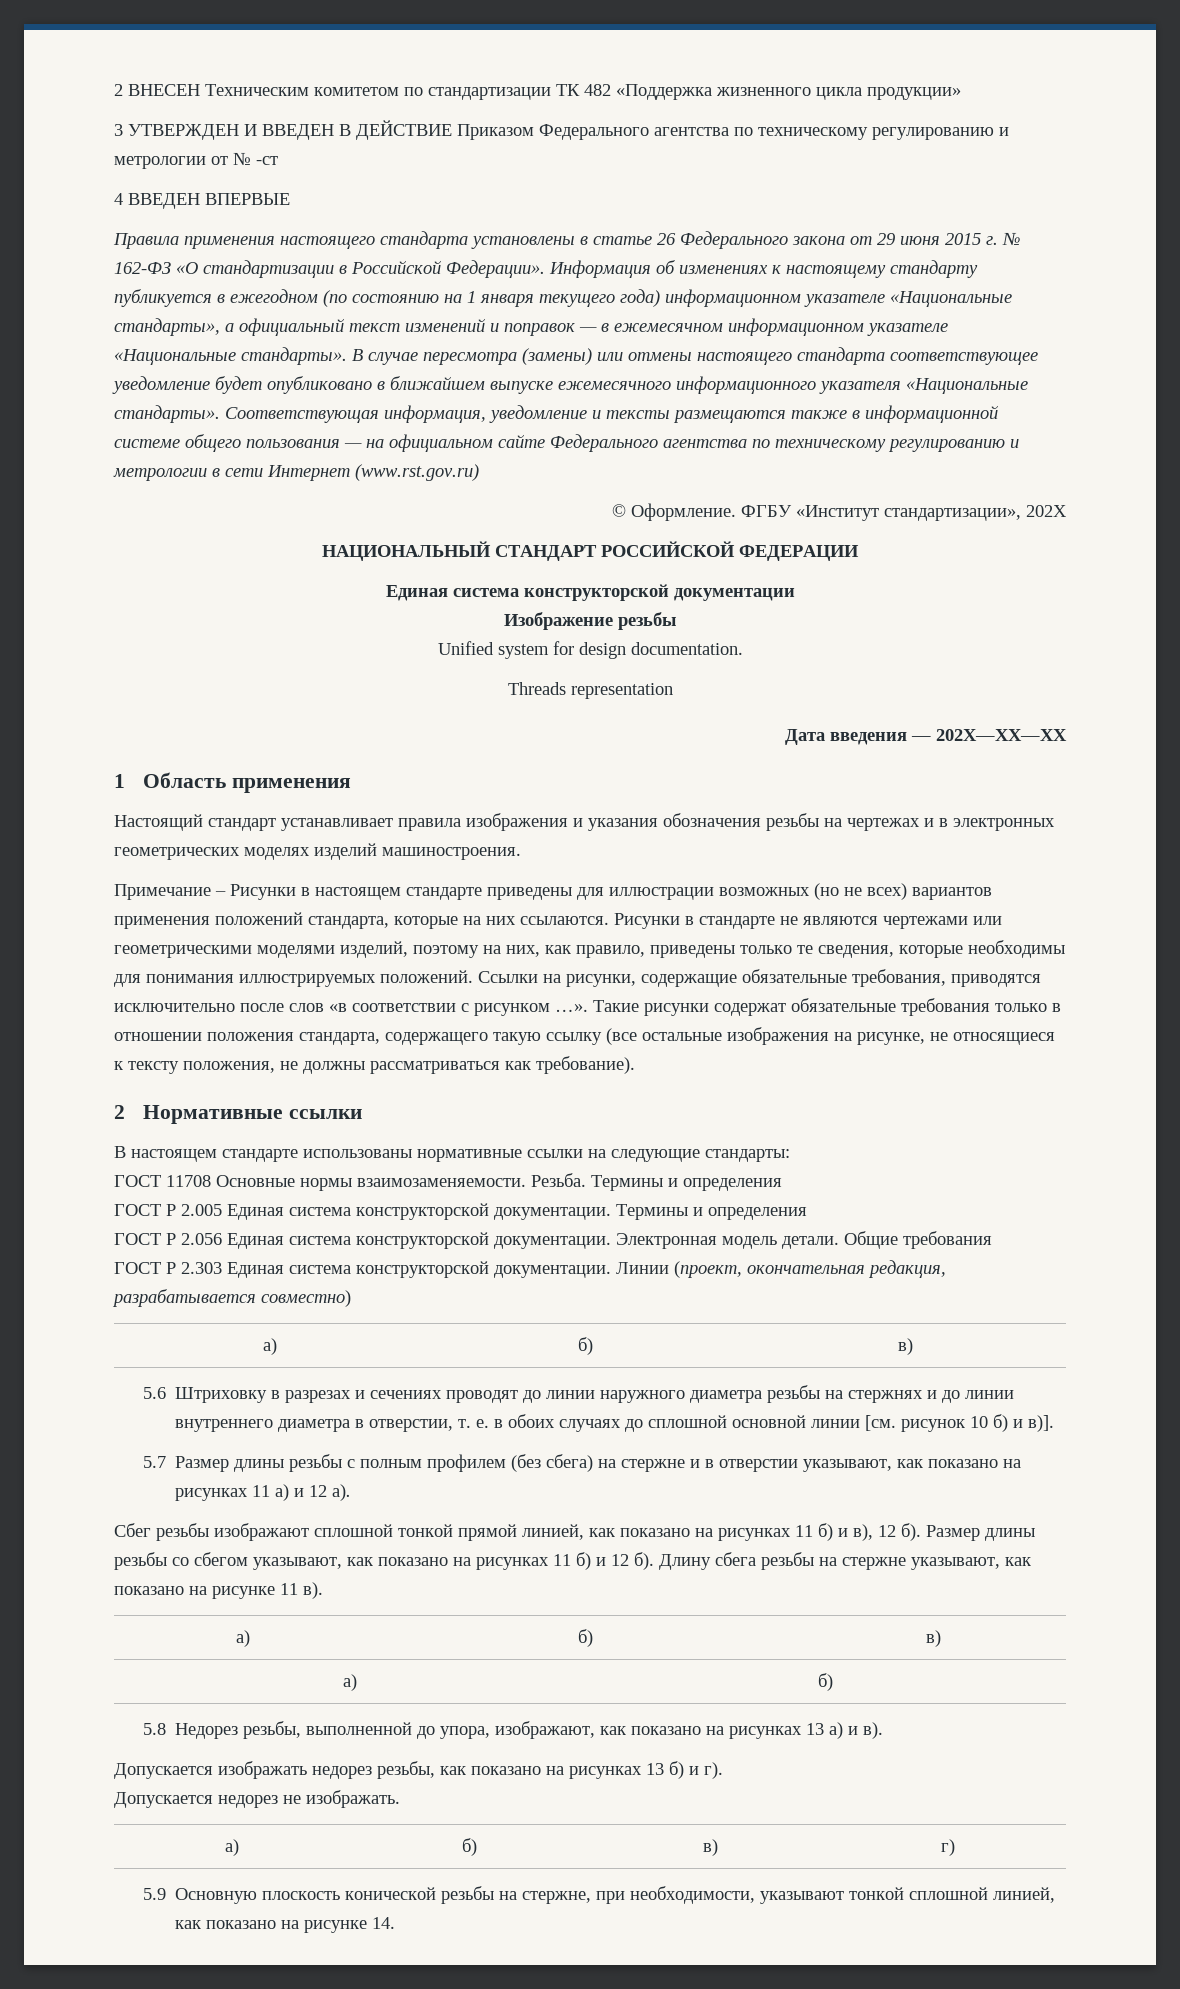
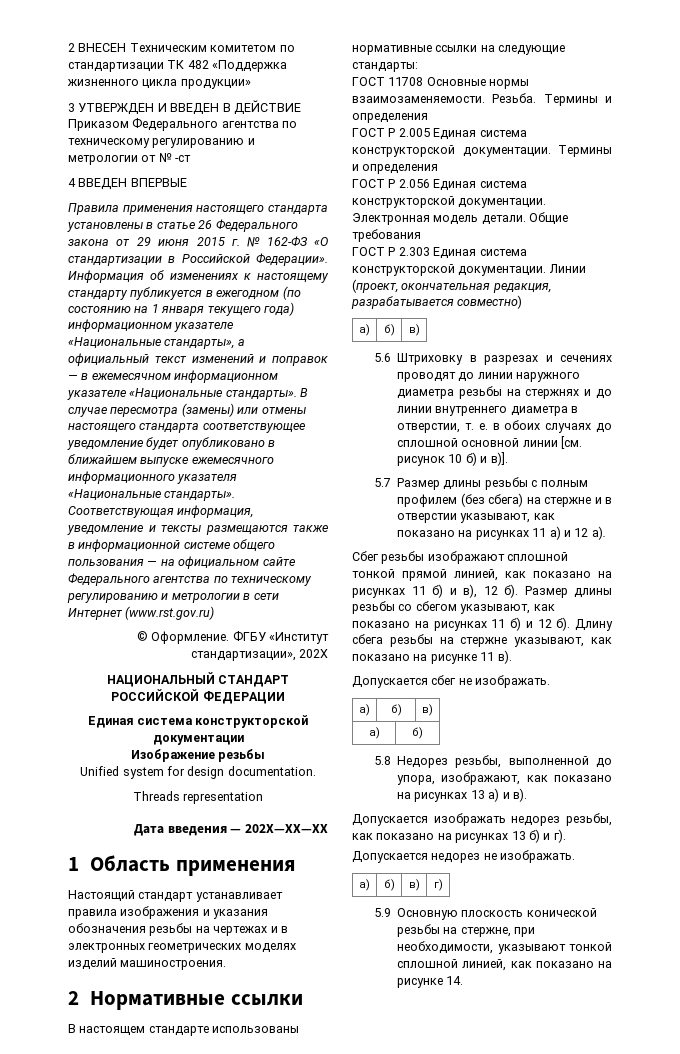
- Примечание – Рисунки в настоящем стандарте приведены для иллюстрации возможных (но не всех) вариантов применения положений стандарта, которые на них ссылаются. Рисунки в стандарте не являются чертежами или геометрическими моделями изделий, поэтому на них, как правило, приведены только те сведения, которые необходимы для понимания иллюстрируемых положений. Ссылки на рисунки, содержащие обязательные требования, приводятся исключительно после слов «в соответствии с рисунком …». Такие рисунки содержат обязательные требования только в отношении положения стандарта, содержащего такую ссылку (все остальные изображения на рисунке, не относящиеся к тексту положения, не должны рассматриваться как требование).
+ Допускается сбег не изображать.

